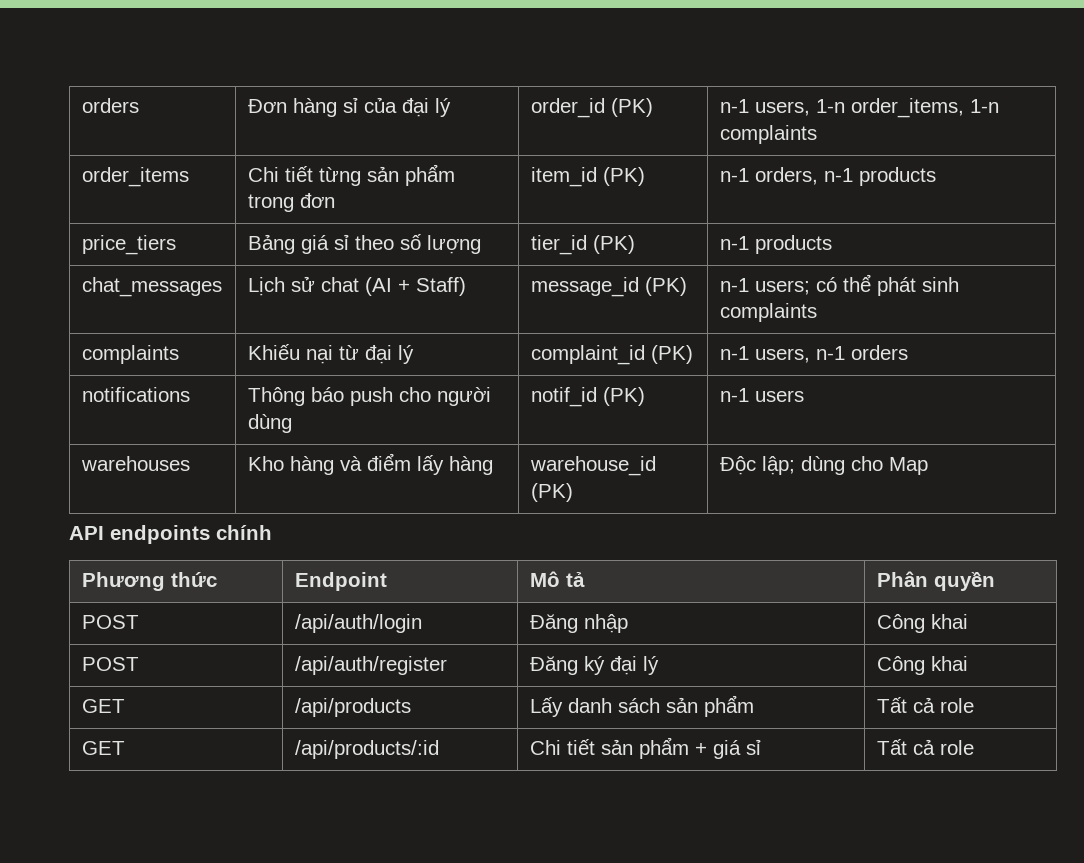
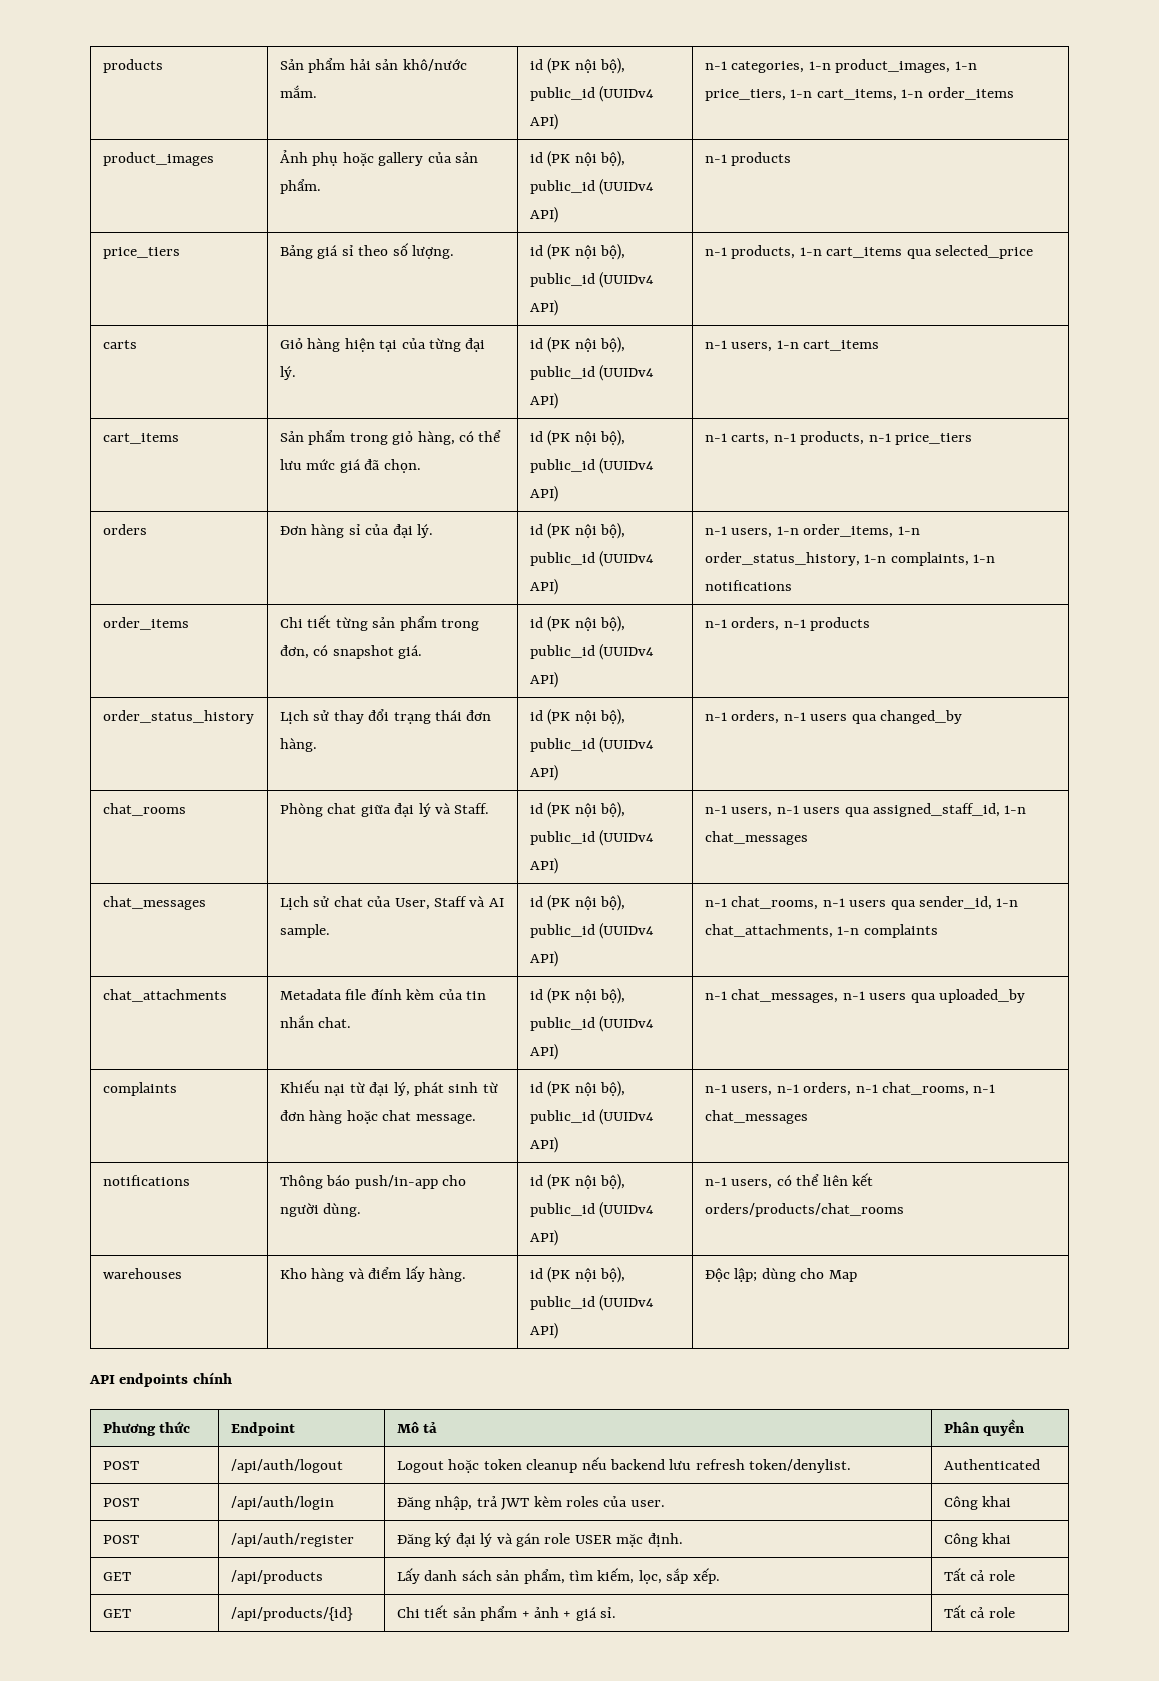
- orders | Đơn hàng sỉ của đại lý | order_id (PK) | n-1 users, 1-n order_items, 1-n complaints
- order_items | Chi tiết từng sản phẩm trong đơn | item_id (PK) | n-1 orders, n-1 products
+ products | Sản phẩm hải sản khô/nước mắm. | id (PK nội bộ), public_id (UUIDv4 API) | n-1 categories, 1-n product_images, 1-n price_tiers, 1-n cart_items, 1-n order_items
+ product_images | Ảnh phụ hoặc gallery của sản phẩm. | id (PK nội bộ), public_id (UUIDv4 API) | n-1 products
- price_tiers | Bảng giá sỉ theo số lượng | tier_id (PK) | n-1 products
- chat_messages | Lịch sử chat (AI + Staff) | message_id (PK) | n-1 users; có thể phát sinh complaints
+ price_tiers | Bảng giá sỉ theo số lượng. | id (PK nội bộ), public_id (UUIDv4 API) | n-1 products, 1-n cart_items qua selected_price
+ carts | Giỏ hàng hiện tại của từng đại lý. | id (PK nội bộ), public_id (UUIDv4 API) | n-1 users, 1-n cart_items
+ cart_items | Sản phẩm trong giỏ hàng, có thể lưu mức giá đã chọn. | id (PK nội bộ), public_id (UUIDv4 API) | n-1 carts, n-1 products, n-1 price_tiers
+ orders | Đơn hàng sỉ của đại lý. | id (PK nội bộ), public_id (UUIDv4 API) | n-1 users, 1-n order_items, 1-n order_status_history, 1-n complaints, 1-n notifications
+ order_items | Chi tiết từng sản phẩm trong đơn, có snapshot giá. | id (PK nội bộ), public_id (UUIDv4 API) | n-1 orders, n-1 products
+ order_status_history | Lịch sử thay đổi trạng thái đơn hàng. | id (PK nội bộ), public_id (UUIDv4 API) | n-1 orders, n-1 users qua changed_by
+ chat_rooms | Phòng chat giữa đại lý và Staff. | id (PK nội bộ), public_id (UUIDv4 API) | n-1 users, n-1 users qua assigned_staff_id, 1-n chat_messages
+ chat_messages | Lịch sử chat của User, Staff và AI sample. | id (PK nội bộ), public_id (UUIDv4 API) | n-1 chat_rooms, n-1 users qua sender_id, 1-n chat_attachments, 1-n complaints
+ chat_attachments | Metadata file đính kèm của tin nhắn chat. | id (PK nội bộ), public_id (UUIDv4 API) | n-1 chat_messages, n-1 users qua uploaded_by
- complaints | Khiếu nại từ đại lý | complaint_id (PK) | n-1 users, n-1 orders
+ complaints | Khiếu nại từ đại lý, phát sinh từ đơn hàng hoặc chat message. | id (PK nội bộ), public_id (UUIDv4 API) | n-1 users, n-1 orders, n-1 chat_rooms, n-1 chat_messages
- notifications | Thông báo push cho người dùng | notif_id (PK) | n-1 users
+ notifications | Thông báo push/in-app cho người dùng. | id (PK nội bộ), public_id (UUIDv4 API) | n-1 users, có thể liên kết orders/products/chat_rooms
- warehouses | Kho hàng và điểm lấy hàng | warehouse_id (PK) | Độc lập; dùng cho Map
+ warehouses | Kho hàng và điểm lấy hàng. | id (PK nội bộ), public_id (UUIDv4 API) | Độc lập; dùng cho Map
- POST | /api/auth/login | Đăng nhập | Công khai
+ POST | /api/auth/logout | Logout hoặc token cleanup nếu backend lưu refresh token/denylist. | Authenticated
+ POST | /api/auth/login | Đăng nhập, trả JWT kèm roles của user. | Công khai
- POST | /api/auth/register | Đăng ký đại lý | Công khai
+ POST | /api/auth/register | Đăng ký đại lý và gán role USER mặc định. | Công khai
- GET | /api/products | Lấy danh sách sản phẩm | Tất cả role
+ GET | /api/products | Lấy danh sách sản phẩm, tìm kiếm, lọc, sắp xếp. | Tất cả role
- GET | /api/products/:id | Chi tiết sản phẩm + giá sỉ | Tất cả role
+ GET | /api/products/{id} | Chi tiết sản phẩm + ảnh + giá sỉ. | Tất cả role

